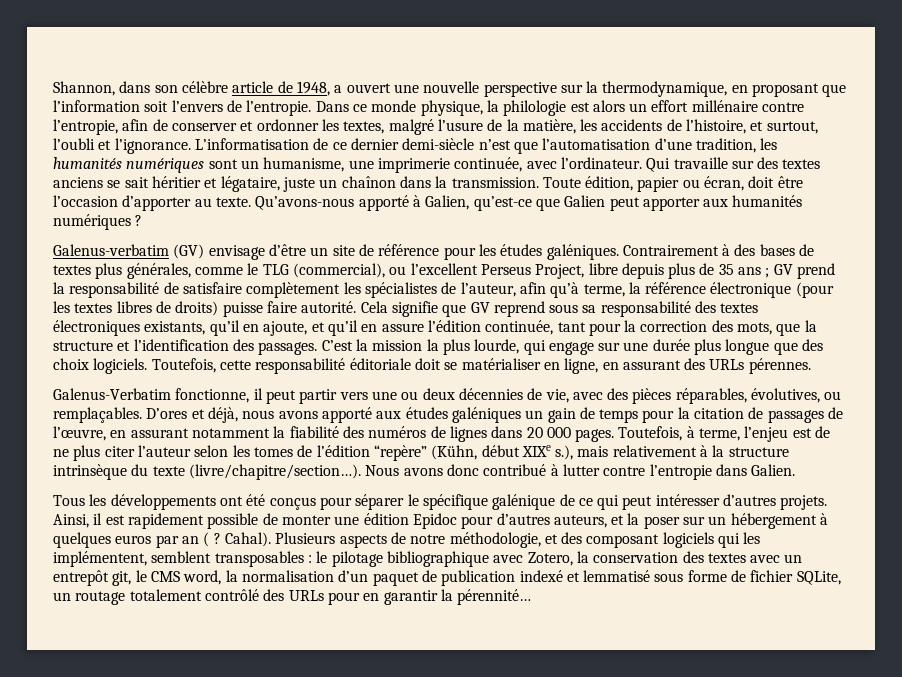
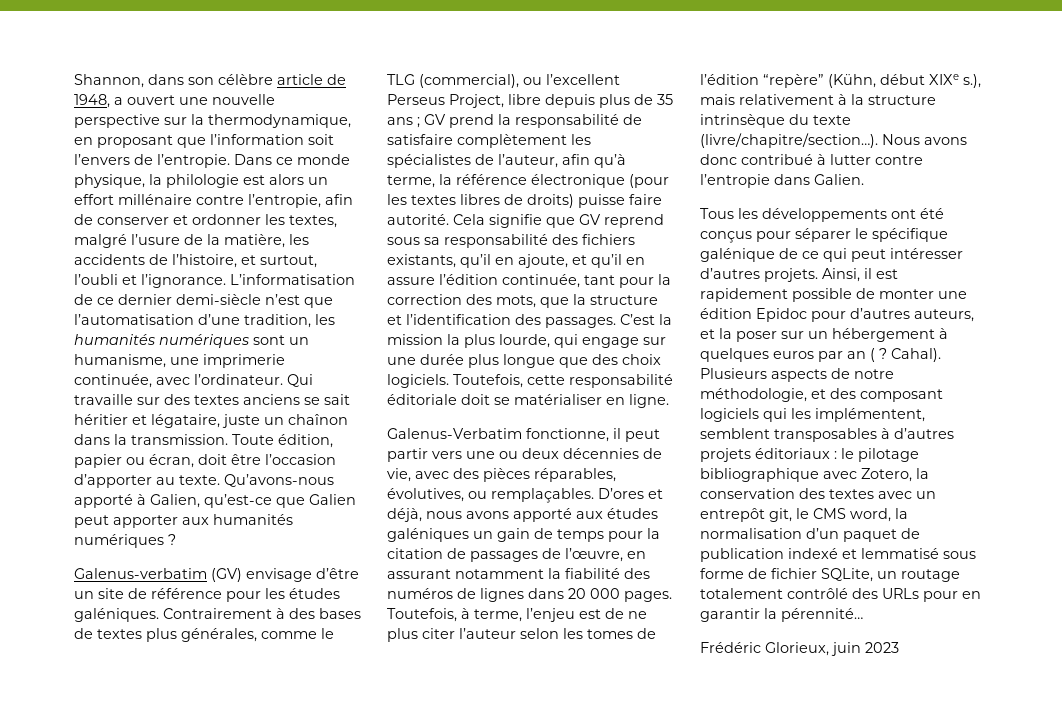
- Cela signifie que GV reprend sous sa responsabilité des textes électroniques existants, qu’il en ajoute, et qu’il en assure l’édition continuée, tant pour la correction des mots, que la structure et l’identification des passages.
+ Cela signifie que GV reprend sous sa responsabilité des fichiers existants, qu’il en ajoute, et qu’il en assure l’édition continuée, tant pour la correction des mots, que la structure et l’identification des passages.
- Toutefois, cette responsabilité éditoriale doit se matérialiser en ligne, en assurant des URLs pérennes.
+ Toutefois, cette responsabilité éditoriale doit se matérialiser en ligne.
- Plusieurs aspects de notre méthodologie, et des composant logiciels qui les implémentent, semblent transposables : le pilotage bibliographique avec Zotero, la conservation des textes avec un entrepôt git, le CMS word, la normalisation d’un paquet de publication indexé et lemmatisé sous forme de fichier SQLite, un routage totalement contrôlé des URLs pour en garantir la pérennité…
+ Plusieurs aspects de notre méthodologie, et des composant logiciels qui les implémentent, semblent transposables à d’autres projets éditoriaux : le pilotage bibliographique avec Zotero, la conservation des textes avec un entrepôt git, le CMS word, la normalisation d’un paquet de publication indexé et lemmatisé sous forme de fichier SQLite, un routage totalement contrôlé des URLs pour en garantir la pérennité…
+ Frédéric Glorieux, juin 2023

